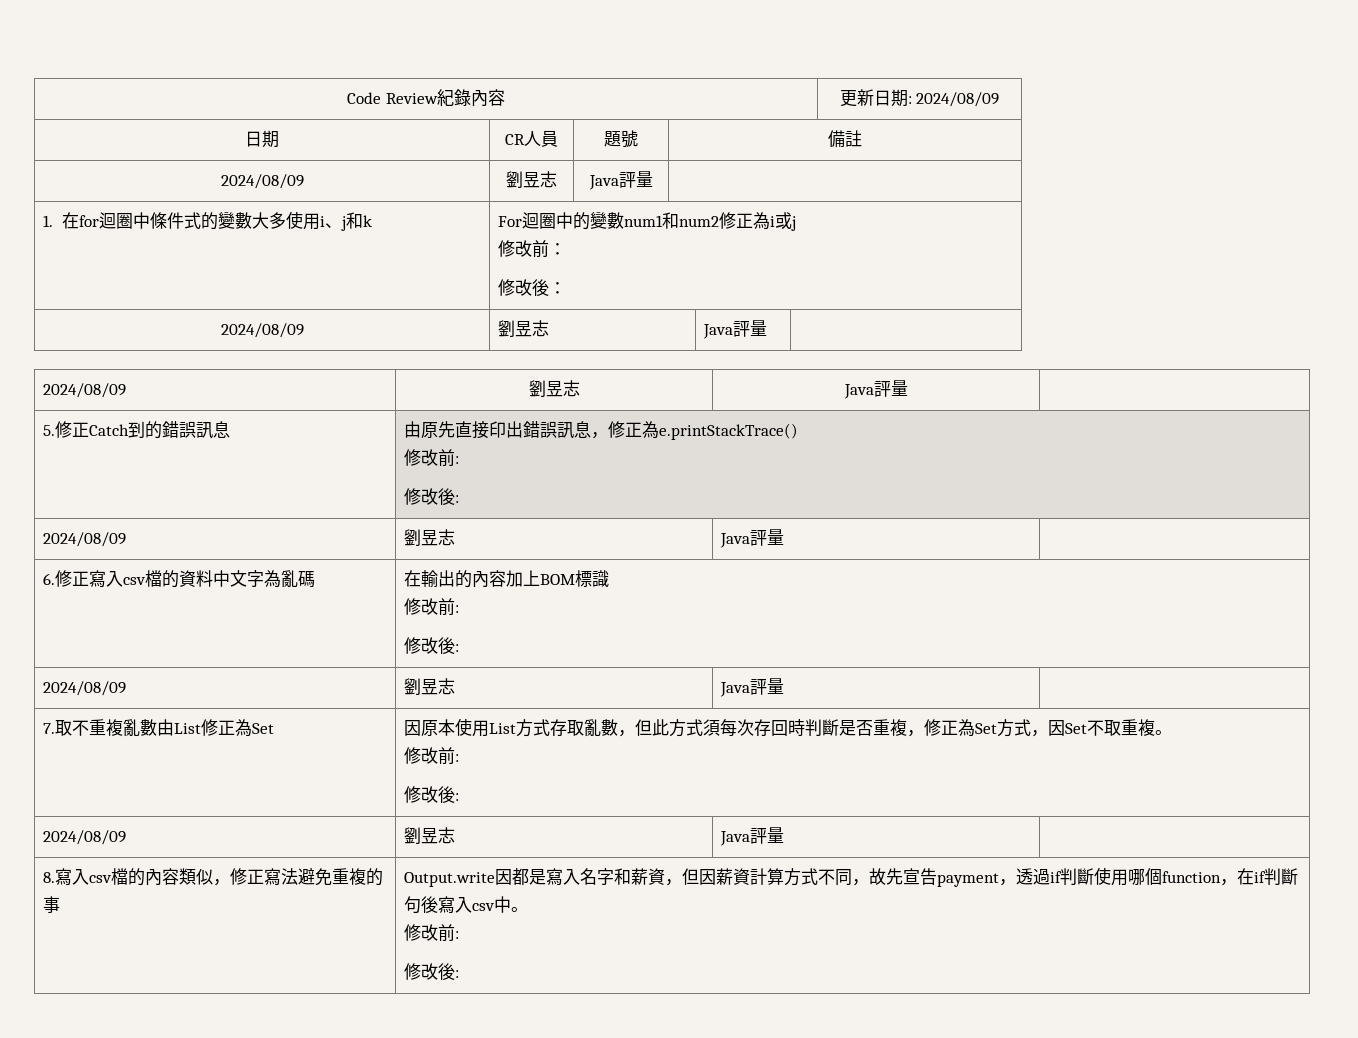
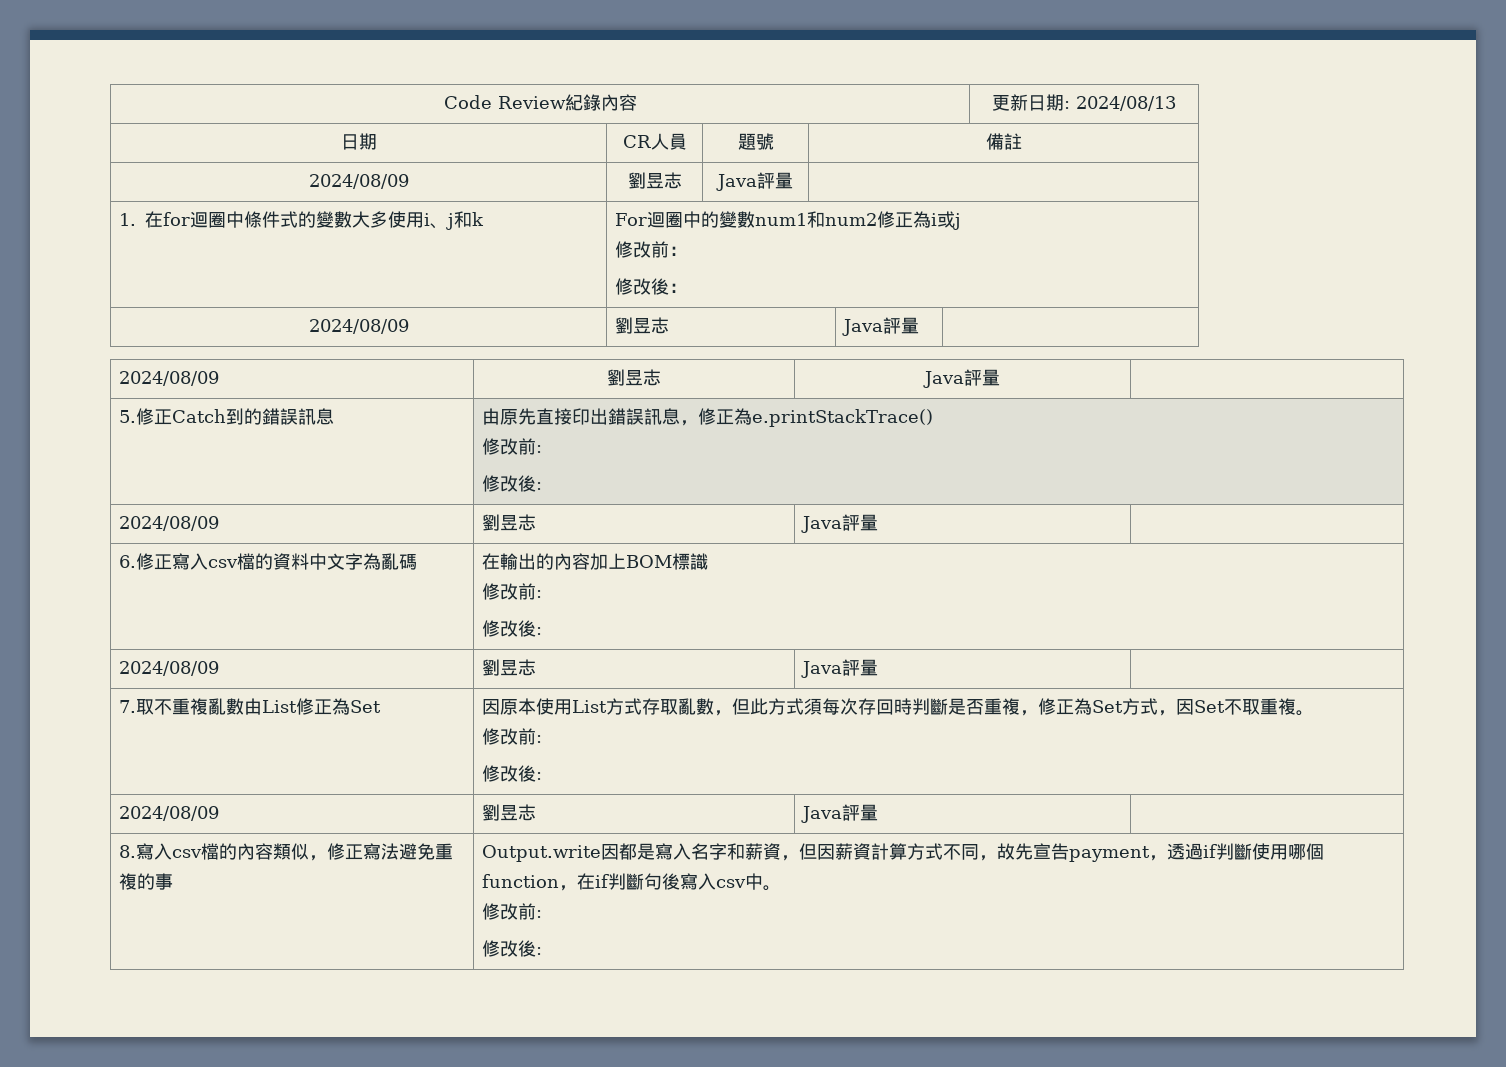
- Code Review紀錄內容 | 更新日期: 2024/08/09
+ Code Review紀錄內容 | 更新日期: 2024/08/13

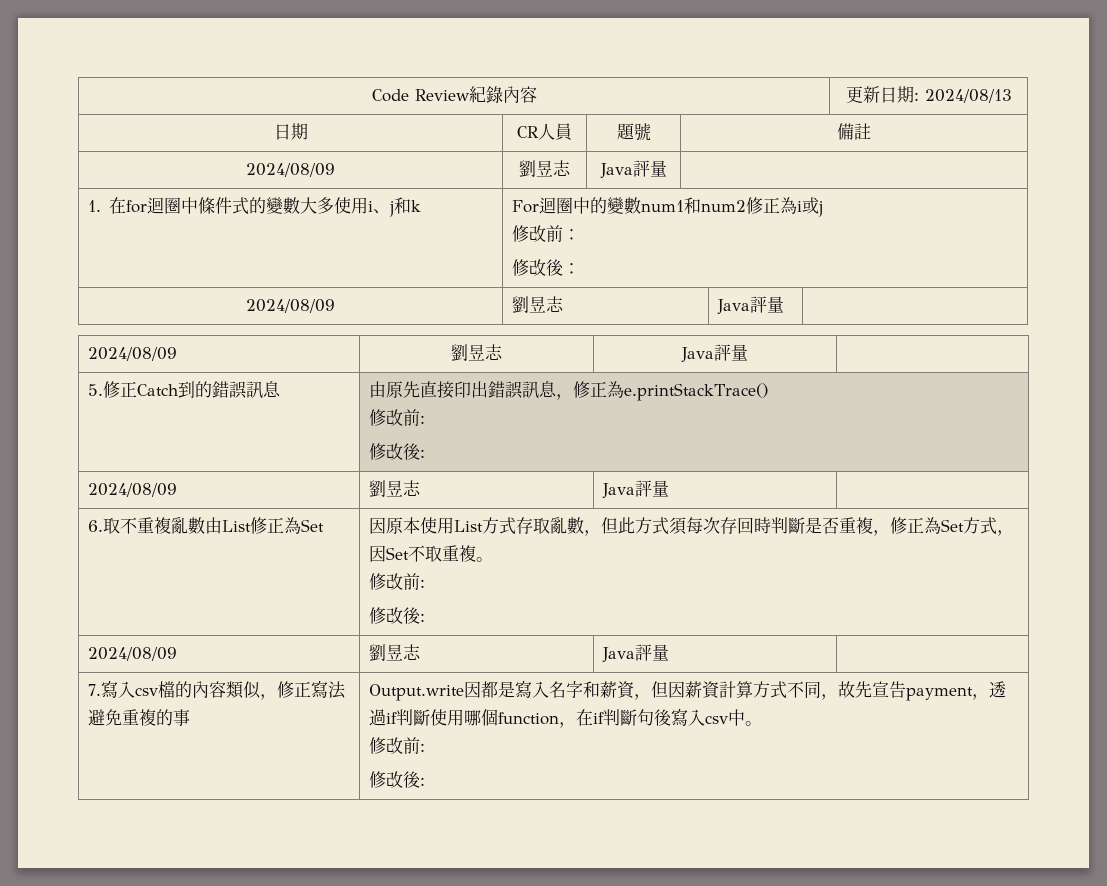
- 6.修正寫入csv檔的資料中文字為亂碼 | 在輸出的內容加上BOM標識
- 修改前:
- 修改後:
- 2024/08/09 | 劉昱志 | Java評量 |
- 7.取不重複亂數由List修正為Set | 因原本使用List方式存取亂數，但此方式須每次存回時判斷是否重複，修正為Set方式，因Set不取重複。
+ 6.取不重複亂數由List修正為Set | 因原本使用List方式存取亂數，但此方式須每次存回時判斷是否重複，修正為Set方式，因Set不取重複。
- 8.寫入csv檔的內容類似，修正寫法避免重複的事
+ 7.寫入csv檔的內容類似，修正寫法避免重複的事

